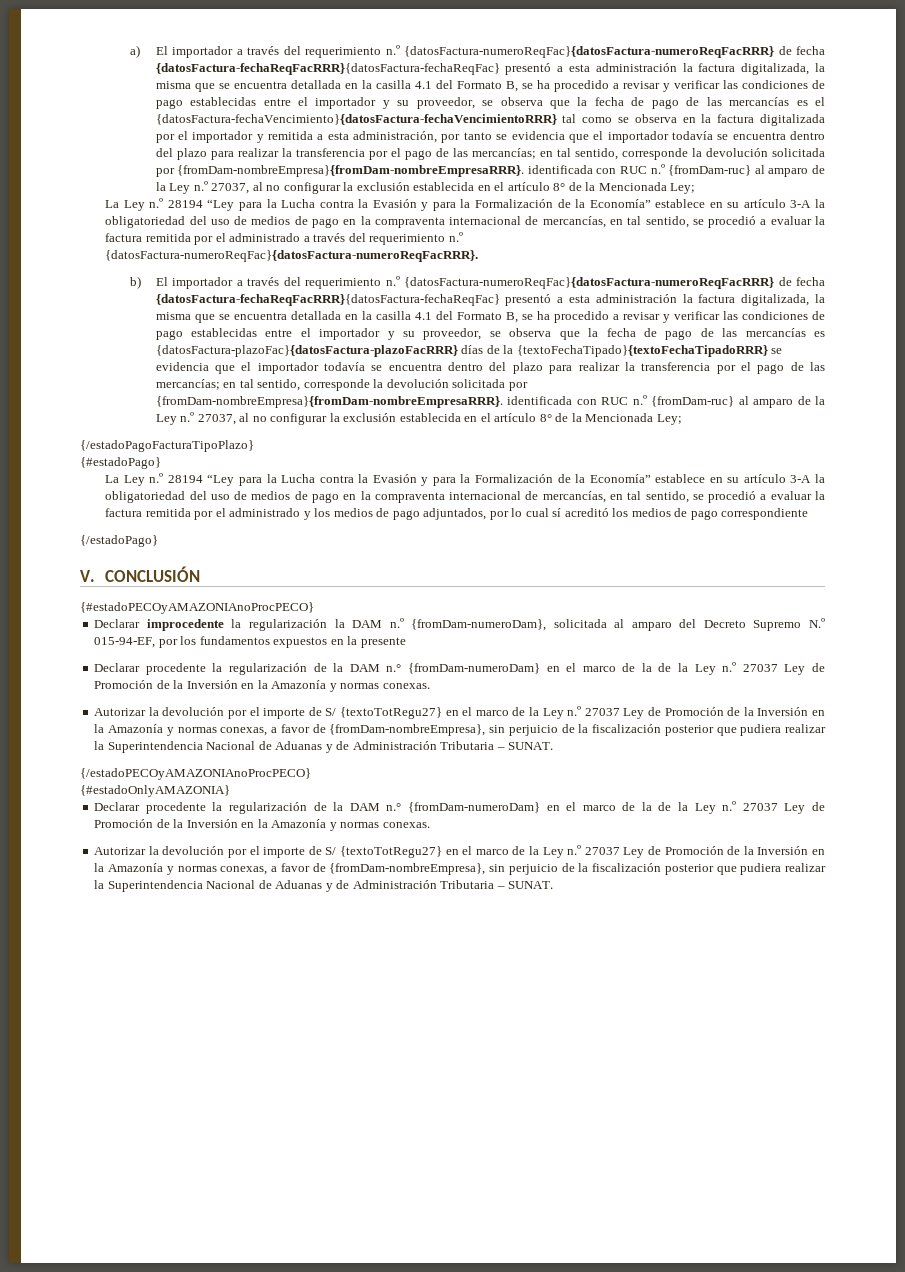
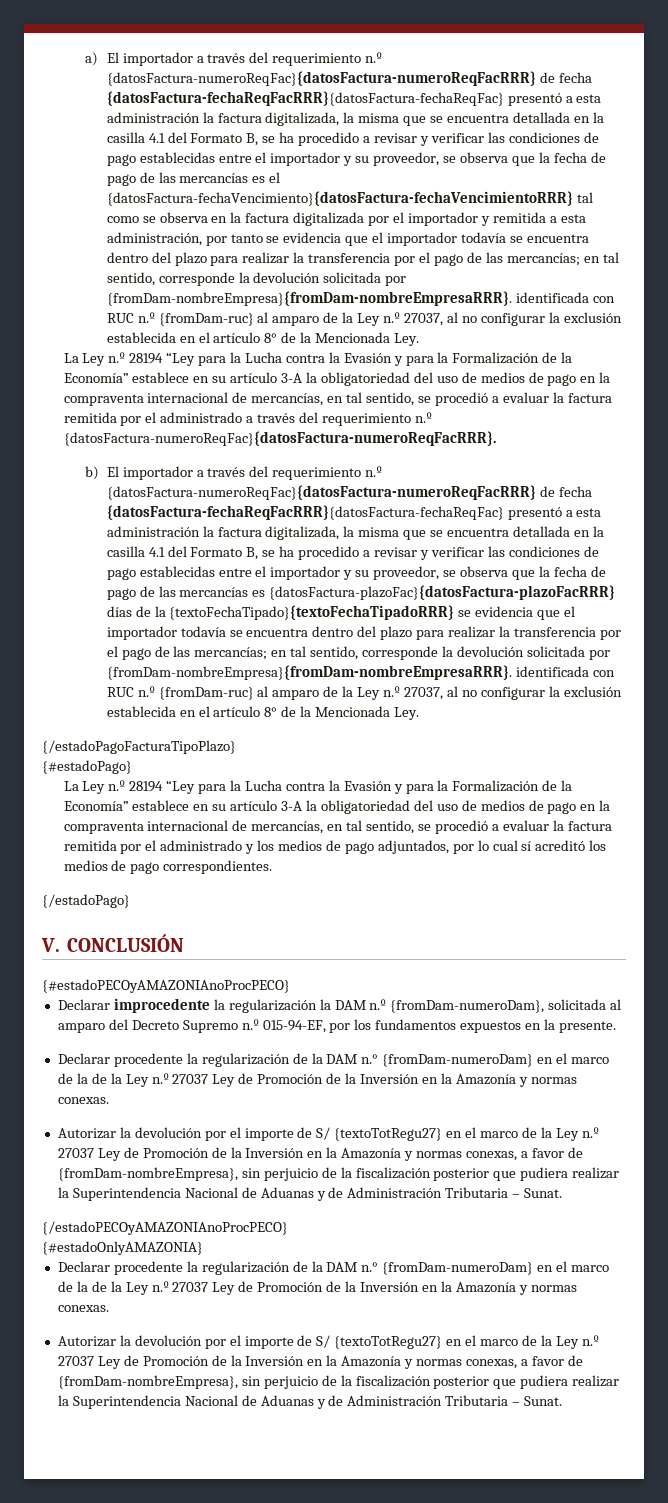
- a) El importador a través del requerimiento n.º {datosFactura-numeroReqFac}{datosFactura-numeroReqFacRRR} de fecha {datosFactura-fechaReqFacRRR}{datosFactura-fechaReqFac} presentó a esta administración la factura digitalizada, la misma que se encuentra detallada en la casilla 4.1 del Formato B, se ha procedido a revisar y verificar las condiciones de pago establecidas entre el importador y su proveedor, se observa que la fecha de pago de las mercancías es el {datosFactura-fechaVencimiento}{datosFactura-fechaVencimientoRRR} tal como se observa en la factura digitalizada por el importador y remitida a esta administración, por tanto se evidencia que el importador todavía se encuentra dentro del plazo para realizar la transferencia por el pago de las mercancías; en tal sentido, corresponde la devolución solicitada por {fromDam-nombreEmpresa}{fromDam-nombreEmpresaRRR}. identificada con RUC n.º {fromDam-ruc} al amparo de la Ley n.º 27037, al no configurar la exclusión establecida en el artículo 8° de la Mencionada Ley;
+ a) El importador a través del requerimiento n.º {datosFactura-numeroReqFac}{datosFactura-numeroReqFacRRR} de fecha {datosFactura-fechaReqFacRRR}{datosFactura-fechaReqFac} presentó a esta administración la factura digitalizada, la misma que se encuentra detallada en la casilla 4.1 del Formato B, se ha procedido a revisar y verificar las condiciones de pago establecidas entre el importador y su proveedor, se observa que la fecha de pago de las mercancías es el {datosFactura-fechaVencimiento}{datosFactura-fechaVencimientoRRR} tal como se observa en la factura digitalizada por el importador y remitida a esta administración, por tanto se evidencia que el importador todavía se encuentra dentro del plazo para realizar la transferencia por el pago de las mercancías; en tal sentido, corresponde la devolución solicitada por {fromDam-nombreEmpresa}{fromDam-nombreEmpresaRRR}. identificada con RUC n.º {fromDam-ruc} al amparo de la Ley n.º 27037, al no configurar la exclusión establecida en el artículo 8° de la Mencionada Ley.
- b) El importador a través del requerimiento n.º {datosFactura-numeroReqFac}{datosFactura-numeroReqFacRRR} de fecha {datosFactura-fechaReqFacRRR}{datosFactura-fechaReqFac} presentó a esta administración la factura digitalizada, la misma que se encuentra detallada en la casilla 4.1 del Formato B, se ha procedido a revisar y verificar las condiciones de pago establecidas entre el importador y su proveedor, se observa que la fecha de pago de las mercancías es {datosFactura-plazoFac}{datosFactura-plazoFacRRR} días de la {textoFechaTipado}{textoFechaTipadoRRR} se evidencia que el importador todavía se encuentra dentro del plazo para realizar la transferencia por el pago de las mercancías; en tal sentido, corresponde la devolución solicitada por {fromDam-nombreEmpresa}{fromDam-nombreEmpresaRRR}. identificada con RUC n.º {fromDam-ruc} al amparo de la Ley n.º 27037, al no configurar la exclusión establecida en el artículo 8° de la Mencionada Ley;
+ b) El importador a través del requerimiento n.º {datosFactura-numeroReqFac}{datosFactura-numeroReqFacRRR} de fecha {datosFactura-fechaReqFacRRR}{datosFactura-fechaReqFac} presentó a esta administración la factura digitalizada, la misma que se encuentra detallada en la casilla 4.1 del Formato B, se ha procedido a revisar y verificar las condiciones de pago establecidas entre el importador y su proveedor, se observa que la fecha de pago de las mercancías es {datosFactura-plazoFac}{datosFactura-plazoFacRRR} días de la {textoFechaTipado}{textoFechaTipadoRRR} se evidencia que el importador todavía se encuentra dentro del plazo para realizar la transferencia por el pago de las mercancías; en tal sentido, corresponde la devolución solicitada por {fromDam-nombreEmpresa}{fromDam-nombreEmpresaRRR}. identificada con RUC n.º {fromDam-ruc} al amparo de la Ley n.º 27037, al no configurar la exclusión establecida en el artículo 8° de la Mencionada Ley.
- La Ley n.º 28194 “Ley para la Lucha contra la Evasión y para la Formalización de la Economía” establece en su artículo 3-A la obligatoriedad del uso de medios de pago en la compraventa internacional de mercancías, en tal sentido, se procedió a evaluar la factura remitida por el administrado y los medios de pago adjuntados, por lo cual sí acreditó los medios de pago correspondiente
+ La Ley n.º 28194 “Ley para la Lucha contra la Evasión y para la Formalización de la Economía” establece en su artículo 3-A la obligatoriedad del uso de medios de pago en la compraventa internacional de mercancías, en tal sentido, se procedió a evaluar la factura remitida por el administrado y los medios de pago adjuntados, por lo cual sí acreditó los medios de pago correspondientes.
- Declarar improcedente la regularización la DAM n.º {fromDam-numeroDam}, solicitada al amparo del Decreto Supremo N.º 015-94-EF, por los fundamentos expuestos en la presente
+ Declarar improcedente la regularización la DAM n.º {fromDam-numeroDam}, solicitada al amparo del Decreto Supremo n.º 015-94-EF, por los fundamentos expuestos en la presente.
  Declarar procedente la regularización de la DAM n.° {fromDam-numeroDam} en el marco de la de la Ley n.º 27037 Ley de Promoción de la Inversión en la Amazonía y normas conexas.
- Autorizar la devolución por el importe de S/ {textoTotRegu27} en el marco de la Ley n.º 27037 Ley de Promoción de la Inversión en la Amazonía y normas conexas, a favor de {fromDam-nombreEmpresa}, sin perjuicio de la fiscalización posterior que pudiera realizar la Superintendencia Nacional de Aduanas y de Administración Tributaria – SUNAT.
+ Autorizar la devolución por el importe de S/ {textoTotRegu27} en el marco de la Ley n.º 27037 Ley de Promoción de la Inversión en la Amazonía y normas conexas, a favor de {fromDam-nombreEmpresa}, sin perjuicio de la fiscalización posterior que pudiera realizar la Superintendencia Nacional de Aduanas y de Administración Tributaria – Sunat.
  {#estadoOnlyAMAZONIA}
  Declarar procedente la regularización de la DAM n.° {fromDam-numeroDam} en el marco de la de la Ley n.º 27037 Ley de Promoción de la Inversión en la Amazonía y normas conexas.
- Autorizar la devolución por el importe de S/ {textoTotRegu27} en el marco de la Ley n.º 27037 Ley de Promoción de la Inversión en la Amazonía y normas conexas, a favor de {fromDam-nombreEmpresa}, sin perjuicio de la fiscalización posterior que pudiera realizar la Superintendencia Nacional de Aduanas y de Administración Tributaria – SUNAT.
+ Autorizar la devolución por el importe de S/ {textoTotRegu27} en el marco de la Ley n.º 27037 Ley de Promoción de la Inversión en la Amazonía y normas conexas, a favor de {fromDam-nombreEmpresa}, sin perjuicio de la fiscalización posterior que pudiera realizar la Superintendencia Nacional de Aduanas y de Administración Tributaria – Sunat.

